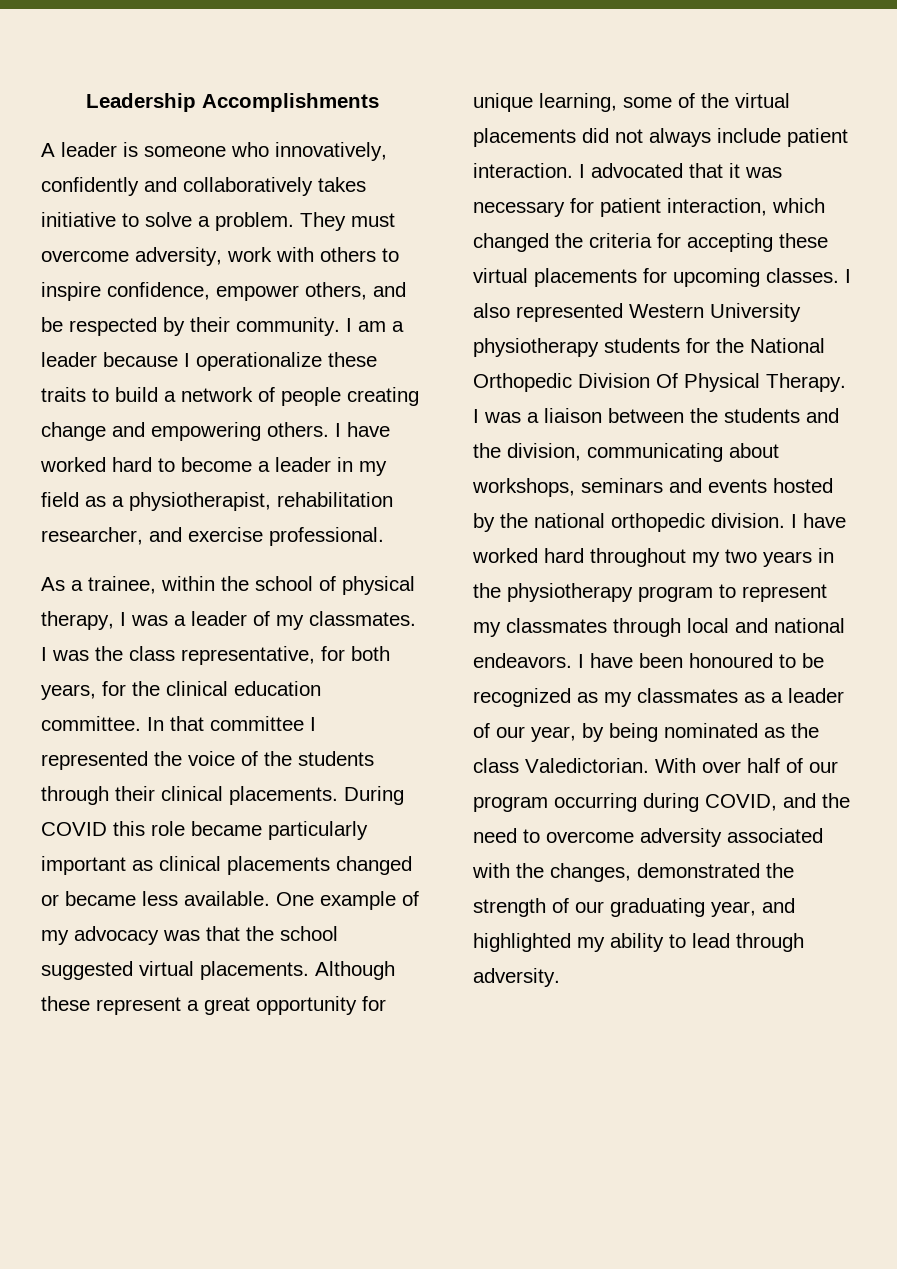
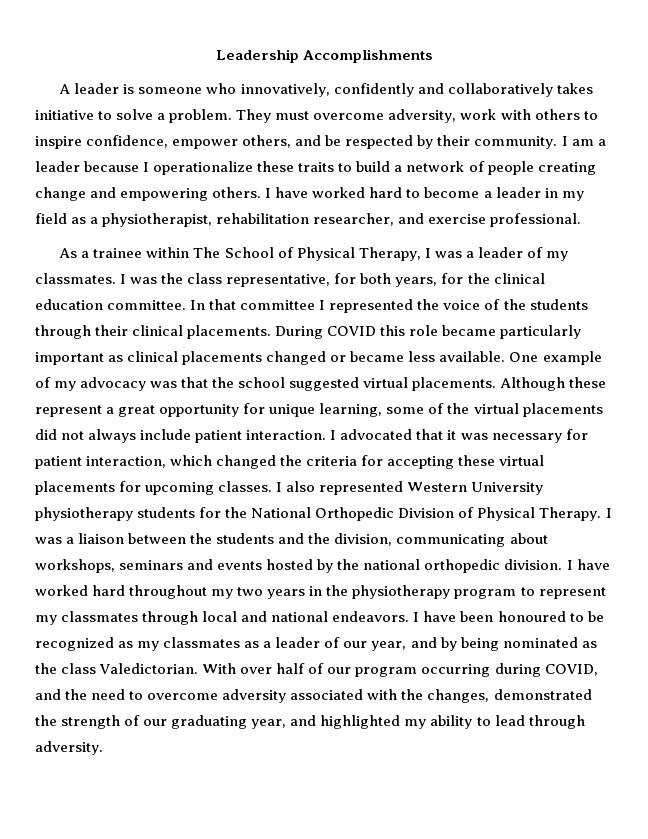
- As a trainee, within the school of physical therapy, I was a leader of my classmates.
+ As a trainee within The School of Physical Therapy, I was a leader of my classmates.
- I also represented Western University physiotherapy students for the National Orthopedic Division Of Physical Therapy.
+ I also represented Western University physiotherapy students for the National Orthopedic Division of Physical Therapy.
- I have been honoured to be recognized as my classmates as a leader of our year, by being nominated as the class Valedictorian.
+ I have been honoured to be recognized as my classmates as a leader of our year, and by being nominated as the class Valedictorian.

